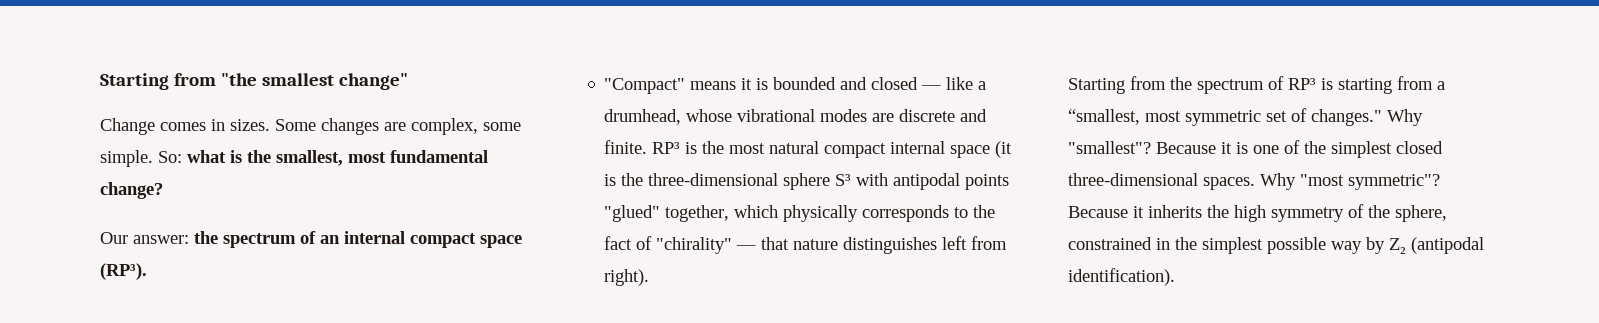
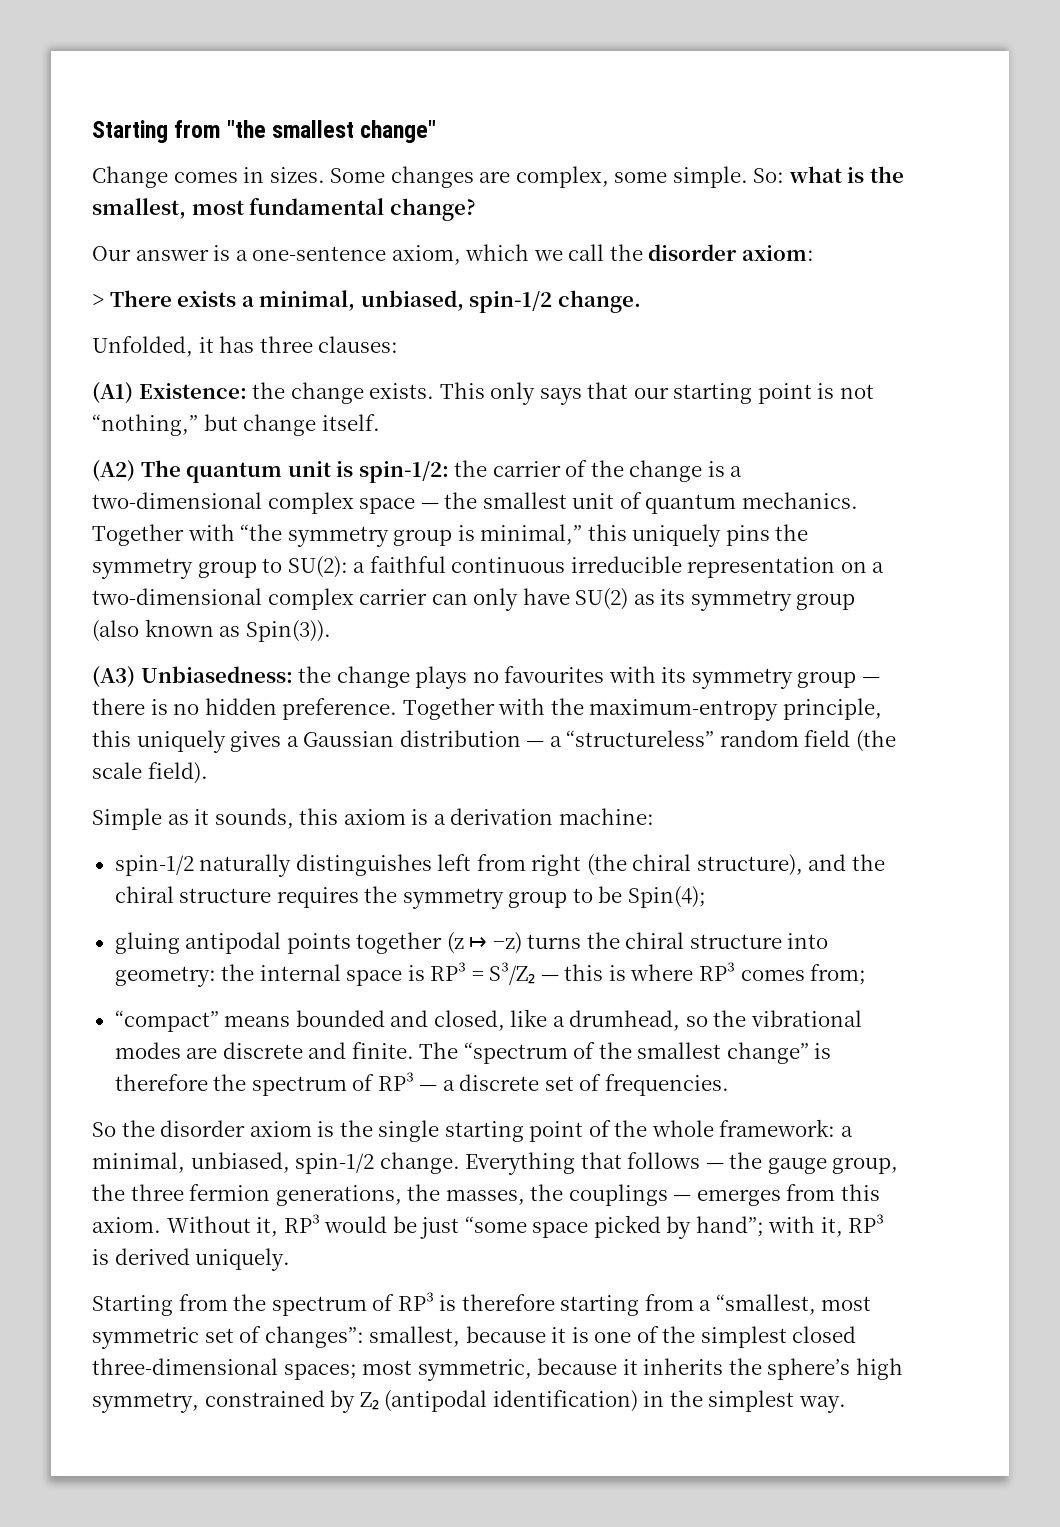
- Our answer: the spectrum of an internal compact space (RP³).
- "Compact" means it is bounded and closed — like a drumhead, whose vibrational modes are discrete and finite.
+ Our answer is a one-sentence axiom, which we call the disorder axiom:
+ > There exists a minimal, unbiased, spin-1/2 change.
+ Unfolded, it has three clauses:
+ (A1) Existence: the change exists. This only says that our starting point is not “nothing,” but change itself.
+ (A2) The quantum unit is spin-1/2: the carrier of the change is a two-dimensional complex space — the smallest unit of quantum mechanics. Together with “the symmetry group is minimal,” this uniquely pins the symmetry group to SU(2): a faithful continuous irreducible representation on a two-dimensional complex carrier can only have SU(2) as its symmetry group (also known as Spin(3)).
+ (A3) Unbiasedness: the change plays no favourites with its symmetry group — there is no hidden preference. Together with the maximum-entropy principle, this uniquely gives a Gaussian distribution — a “structureless” random field (the scale field).
+ Simple as it sounds, this axiom is a derivation machine:
+ spin-1/2 naturally distinguishes left from right (the chiral structure), and the chiral structure requires the symmetry group to be Spin(4);
+ gluing antipodal points together (z ↦ −z) turns the chiral structure into geometry: the internal space is RP³ = S³/Z₂ — this is where RP³ comes from;
+ “compact” means bounded and closed, like a drumhead, so the vibrational modes are discrete and finite.
- RP³ is the most natural compact internal space (it is the three-dimensional sphere S³ with antipodal points "glued" together, which physically corresponds to the fact of "chirality" — that nature distinguishes left from right).
+ The “spectrum of the smallest change” is therefore the spectrum of RP³ — a discrete set of frequencies.
+ So the disorder axiom is the single starting point of the whole framework: a minimal, unbiased, spin-1/2 change. Everything that follows — the gauge group, the three fermion generations, the masses, the couplings — emerges from this axiom. Without it, RP³ would be just “some space picked by hand”; with it, RP³ is derived uniquely.
- Starting from the spectrum of RP³ is starting from a “smallest, most symmetric set of changes." Why "smallest"? Because it is one of the simplest closed three-dimensional spaces. Why "most symmetric"? Because it inherits the high symmetry of the sphere, constrained in the simplest possible way by Z₂ (antipodal identification).
+ Starting from the spectrum of RP³ is therefore starting from a “smallest, most symmetric set of changes”: smallest, because it is one of the simplest closed three-dimensional spaces; most symmetric, because it inherits the sphere’s high symmetry, constrained by Z₂ (antipodal identification) in the simplest way.

